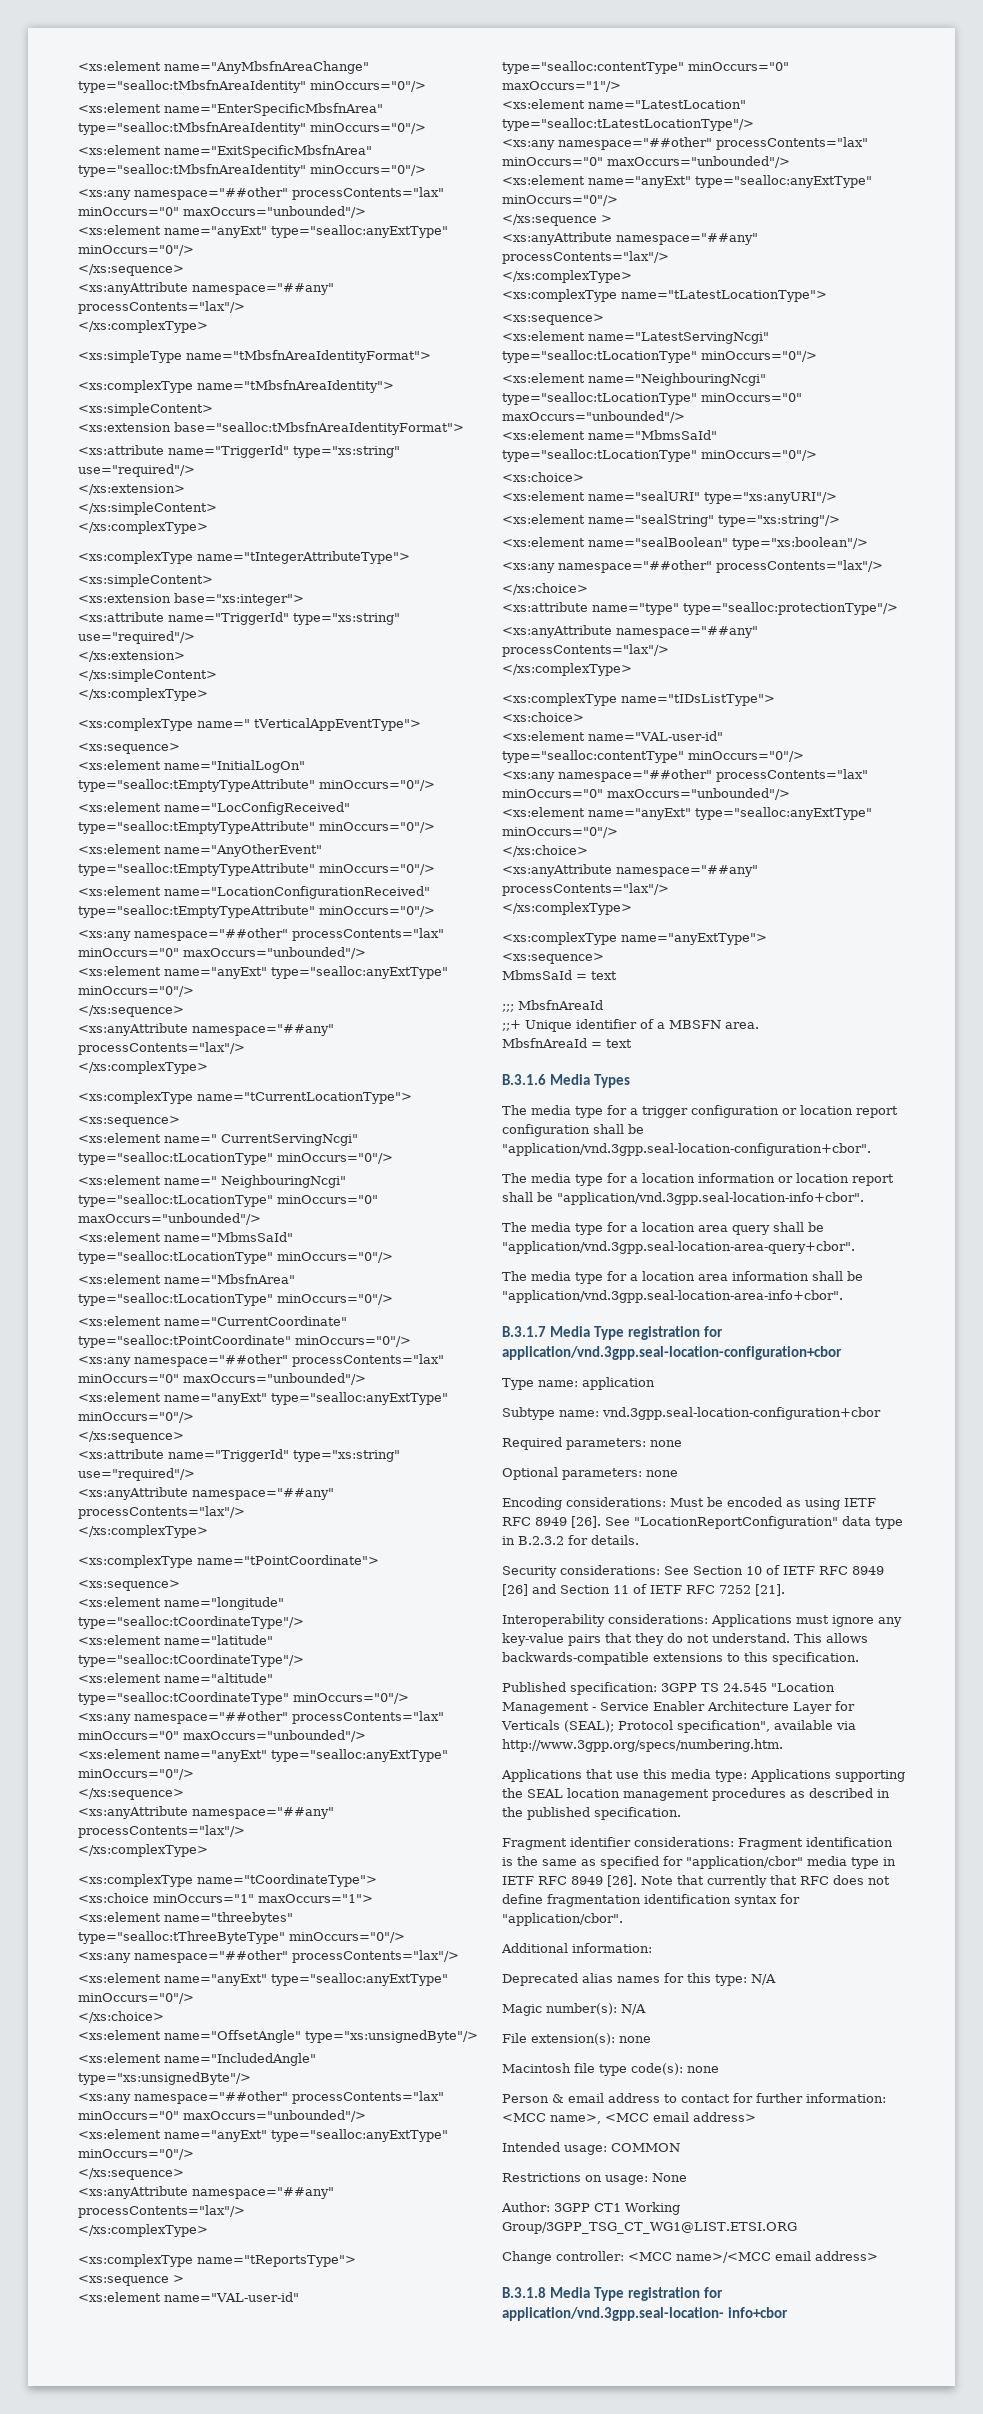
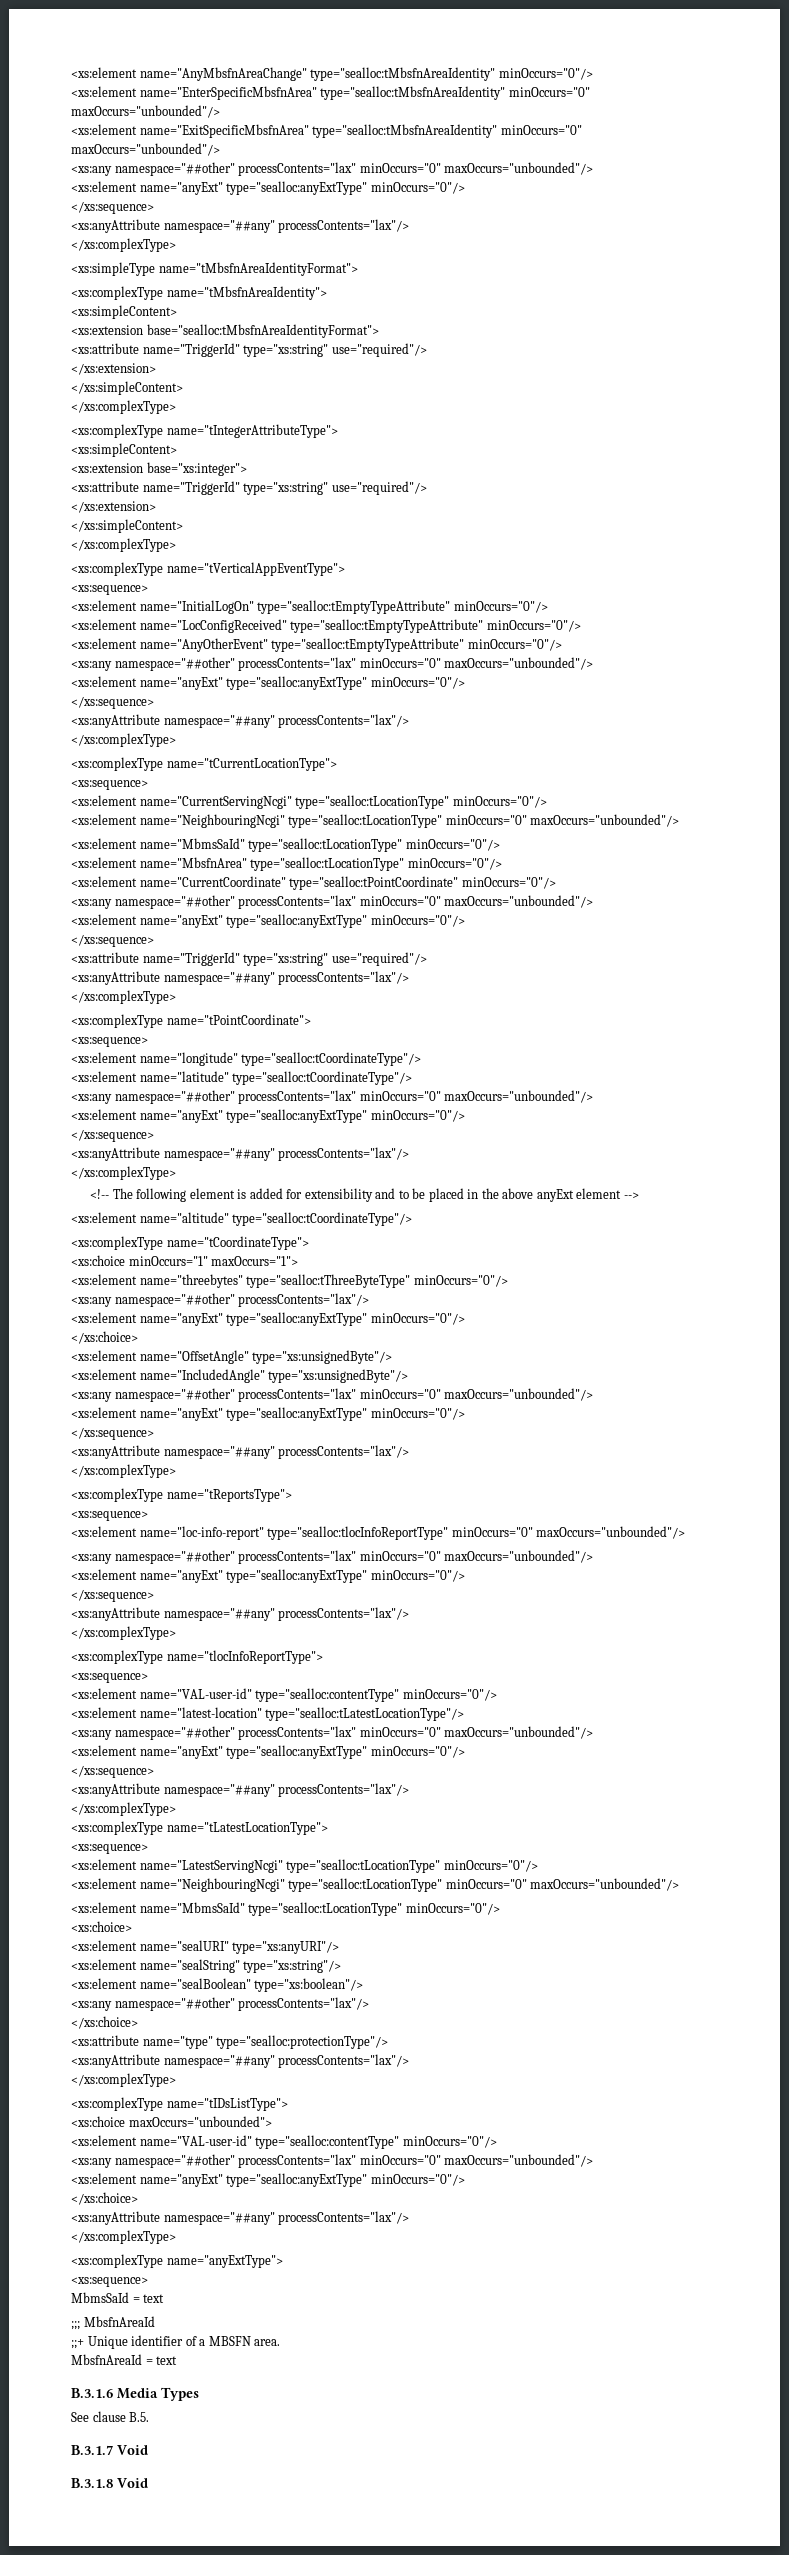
- <xs:element name="EnterSpecificMbsfnArea" type="sealloc:tMbsfnAreaIdentity" minOccurs="0"/>
+ <xs:element name="EnterSpecificMbsfnArea" type="sealloc:tMbsfnAreaIdentity" minOccurs="0" maxOccurs="unbounded"/>
- <xs:element name="ExitSpecificMbsfnArea" type="sealloc:tMbsfnAreaIdentity" minOccurs="0"/>
+ <xs:element name="ExitSpecificMbsfnArea" type="sealloc:tMbsfnAreaIdentity" minOccurs="0" maxOccurs="unbounded"/>
- <xs:complexType name=" tVerticalAppEventType">
+ <xs:complexType name="tVerticalAppEventType">
- <xs:element name="LocationConfigurationReceived" type="sealloc:tEmptyTypeAttribute" minOccurs="0"/>
- <xs:element name=" CurrentServingNcgi" type="sealloc:tLocationType" minOccurs="0"/>
- <xs:element name=" NeighbouringNcgi" type="sealloc:tLocationType" minOccurs="0" maxOccurs="unbounded"/>
+ <xs:element name="CurrentServingNcgi" type="sealloc:tLocationType" minOccurs="0"/>
+ <xs:element name="NeighbouringNcgi" type="sealloc:tLocationType" minOccurs="0" maxOccurs="unbounded"/>
- <xs:element name="altitude" type="sealloc:tCoordinateType" minOccurs="0"/>
+ <!-- The following element is added for extensibility and to be placed in the above anyExt element -->
+ <xs:element name="altitude" type="sealloc:tCoordinateType"/>
  <xs:complexType name="tReportsType">
- <xs:sequence >
- <xs:element name="VAL-user-id" type="sealloc:contentType" minOccurs="0" maxOccurs="1"/>
- <xs:element name="LatestLocation" type="sealloc:tLatestLocationType"/>
+ <xs:sequence>
+ <xs:element name="loc-info-report" type="sealloc:tlocInfoReportType" minOccurs="0" maxOccurs="unbounded"/>
+ <xs:any namespace="##other" processContents="lax" minOccurs="0" maxOccurs="unbounded"/>
+ <xs:element name="anyExt" type="sealloc:anyExtType" minOccurs="0"/>
+ </xs:sequence>
+ <xs:anyAttribute namespace="##any" processContents="lax"/>
+ </xs:complexType>
+ <xs:complexType name="tlocInfoReportType">
+ <xs:sequence>
+ <xs:element name="VAL-user-id" type="sealloc:contentType" minOccurs="0"/>
+ <xs:element name="latest-location" type="sealloc:tLatestLocationType"/>
  <xs:any namespace="##other" processContents="lax" minOccurs="0" maxOccurs="unbounded"/>
  <xs:element name="anyExt" type="sealloc:anyExtType" minOccurs="0"/>
- </xs:sequence >
+ </xs:sequence>
  <xs:complexType name="tIDsListType">
- <xs:choice>
+ <xs:choice maxOccurs="unbounded">
- The media type for a trigger configuration or location report configuration shall be "application/vnd.3gpp.seal-location-configuration+cbor".
- The media type for a location information or location report shall be "application/vnd.3gpp.seal-location-info+cbor".
- The media type for a location area query shall be "application/vnd.3gpp.seal-location-area-query+cbor".
- The media type for a location area information shall be "application/vnd.3gpp.seal-location-area-info+cbor".
- B.3.1.7 Media Type registration for application/vnd.3gpp.seal-location-configuration+cbor
- Type name: application
- Subtype name: vnd.3gpp.seal-location-configuration+cbor
- Required parameters: none
- Optional parameters: none
- Encoding considerations: Must be encoded as using IETF RFC 8949 [26]. See "LocationReportConfiguration" data type in B.2.3.2 for details.
- Security considerations: See Section 10 of IETF RFC 8949 [26] and Section 11 of IETF RFC 7252 [21].
- Interoperability considerations: Applications must ignore any key-value pairs that they do not understand. This allows backwards-compatible extensions to this specification.
- Published specification: 3GPP TS 24.545 "Location Management - Service Enabler Architecture Layer for Verticals (SEAL); Protocol specification", available via http://www.3gpp.org/specs/numbering.htm.
- Applications that use this media type: Applications supporting the SEAL location management procedures as described in the published specification.
- Fragment identifier considerations: Fragment identification is the same as specified for "application/cbor" media type in IETF RFC 8949 [26]. Note that currently that RFC does not define fragmentation identification syntax for "application/cbor".
- Additional information:
- Deprecated alias names for this type: N/A
- Magic number(s): N/A
- File extension(s): none
- Macintosh file type code(s): none
- Person & email address to contact for further information: <MCC name>, <MCC email address>
- Intended usage: COMMON
- Restrictions on usage: None
- Author: 3GPP CT1 Working Group/3GPP_TSG_CT_WG1@LIST.ETSI.ORG
- Change controller: <MCC name>/<MCC email address>
- B.3.1.8 Media Type registration for application/vnd.3gpp.seal-location- info+cbor
+ See clause B.5.
+ B.3.1.7 Void
+ B.3.1.8 Void

